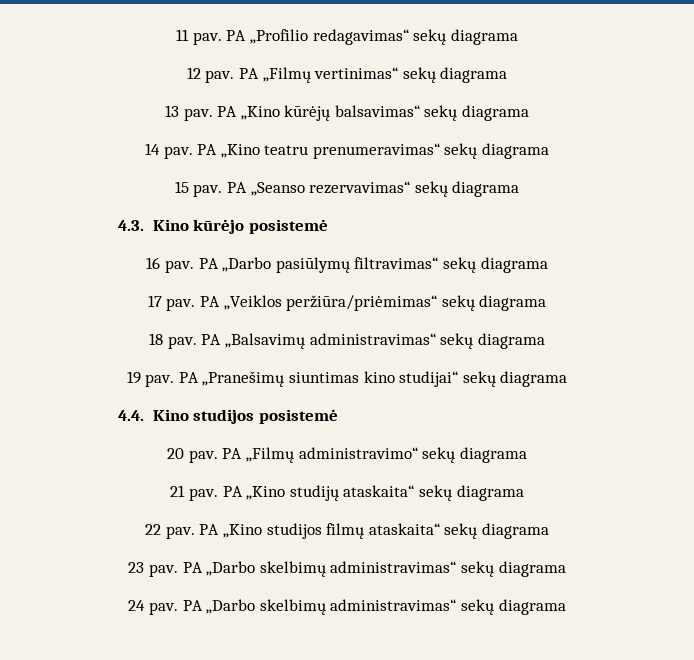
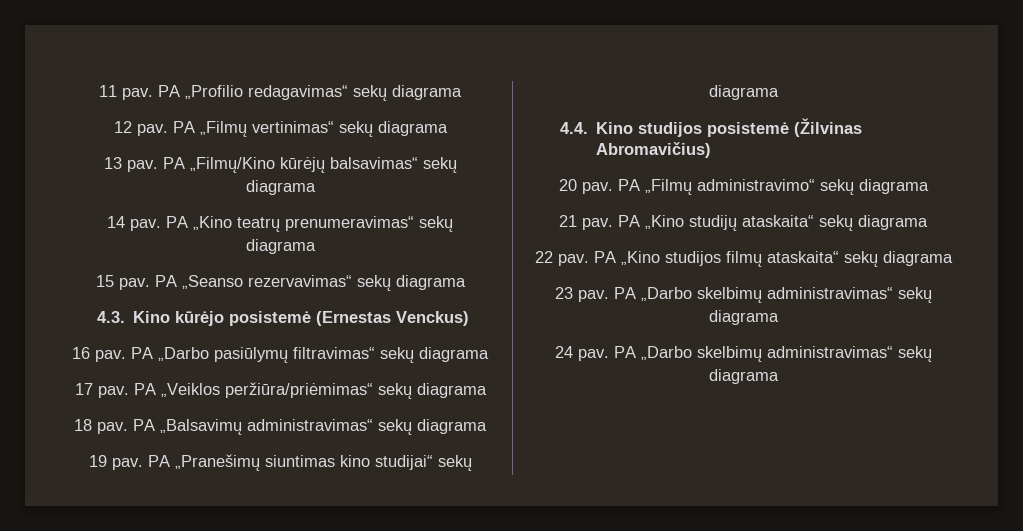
- PA „Kino kūrėjų balsavimas“ sekų diagrama
+ PA „Filmų/Kino kūrėjų balsavimas“ sekų diagrama
- PA „Kino teatru prenumeravimas“ sekų diagrama
+ PA „Kino teatrų prenumeravimas“ sekų diagrama
- 4.3. Kino kūrėjo posistemė
+ 4.3. Kino kūrėjo posistemė (Ernestas Venckus)
- 4.4. Kino studijos posistemė
+ 4.4. Kino studijos posistemė (Žilvinas Abromavičius)

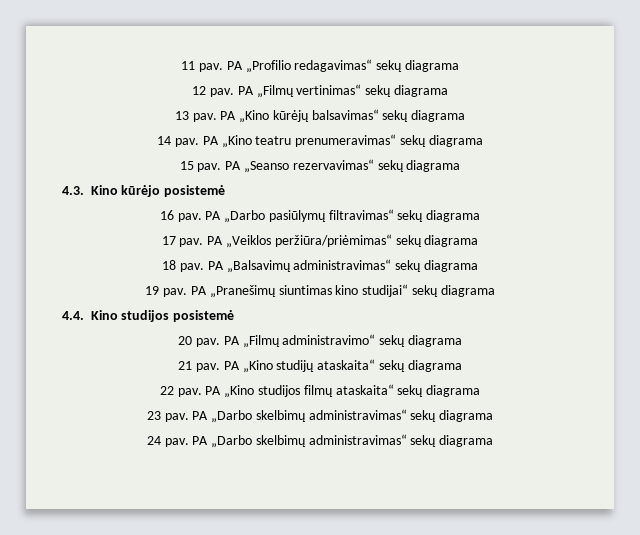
- PA „Filmų/Kino kūrėjų balsavimas“ sekų diagrama
+ PA „Kino kūrėjų balsavimas“ sekų diagrama
- PA „Kino teatrų prenumeravimas“ sekų diagrama
+ PA „Kino teatru prenumeravimas“ sekų diagrama
- 4.3. Kino kūrėjo posistemė (Ernestas Venckus)
+ 4.3. Kino kūrėjo posistemė
- 4.4. Kino studijos posistemė (Žilvinas Abromavičius)
+ 4.4. Kino studijos posistemė

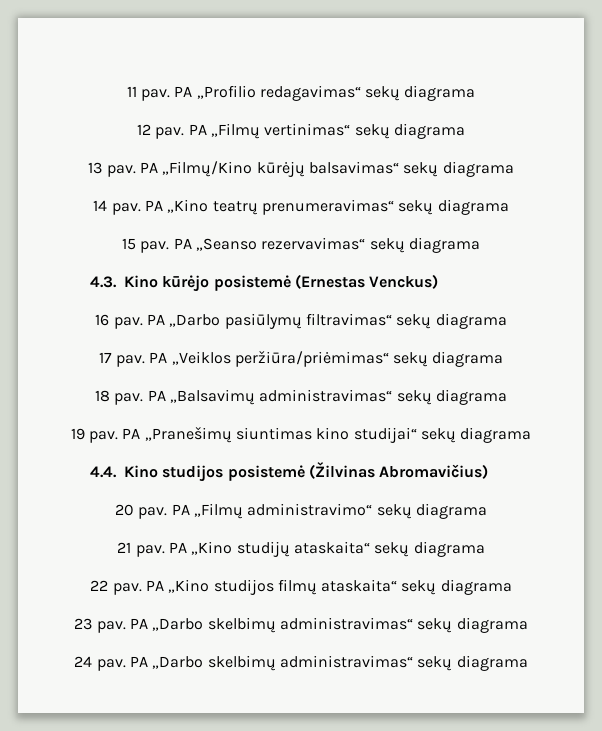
- PA „Kino kūrėjų balsavimas“ sekų diagrama
+ PA „Filmų/Kino kūrėjų balsavimas“ sekų diagrama
- PA „Kino teatru prenumeravimas“ sekų diagrama
+ PA „Kino teatrų prenumeravimas“ sekų diagrama
- 4.3. Kino kūrėjo posistemė
+ 4.3. Kino kūrėjo posistemė (Ernestas Venckus)
- 4.4. Kino studijos posistemė
+ 4.4. Kino studijos posistemė (Žilvinas Abromavičius)

